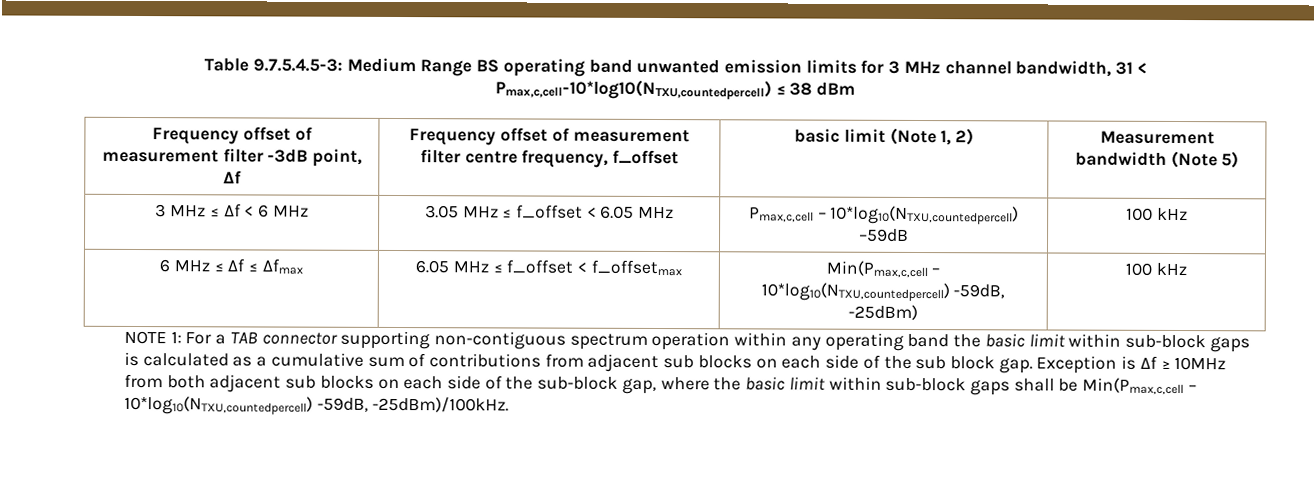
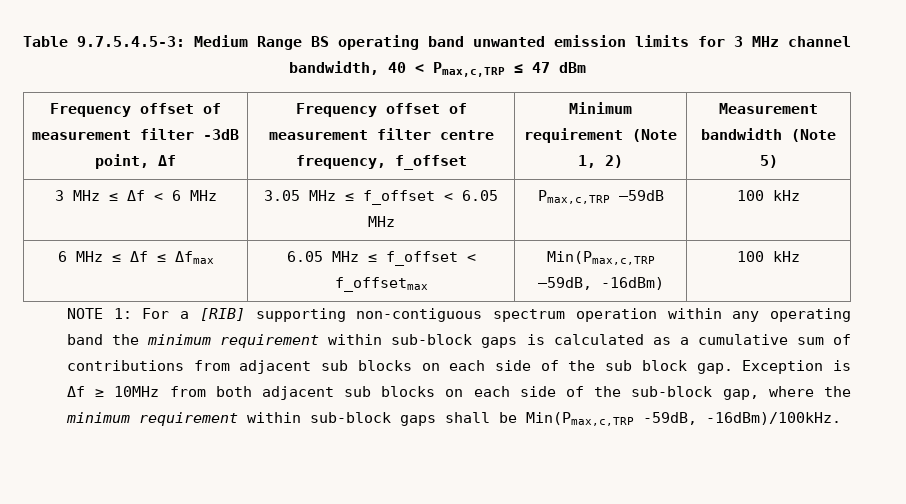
- Table 9.7.5.4.5-3: Medium Range BS operating band unwanted emission limits for 3 MHz channel bandwidth, 31 < Pmax,c,cell-10*log10(NTXU,countedpercell) ≤ 38 dBm
+ Table 9.7.5.4.5-3: Medium Range BS operating band unwanted emission limits for 3 MHz channel bandwidth, 40 < Pmax,c,TRP ≤ 47 dBm
- Frequency offset of measurement filter -3dB point, Δf | Frequency offset of measurement filter centre frequency, f_offset | basic limit (Note 1, 2) | Measurement bandwidth (Note 5)
+ Frequency offset of measurement filter -3dB point, Δf | Frequency offset of measurement filter centre frequency, f_offset | Minimum requirement (Note 1, 2) | Measurement bandwidth (Note 5)
- 3 MHz ≤ Δf < 6 MHz | 3.05 MHz ≤ f_offset < 6.05 MHz | Pmax,c,cell – 10*log10(NTXU,countedpercell) –59dB | 100 kHz
+ 3 MHz ≤ Δf < 6 MHz | 3.05 MHz ≤ f_offset < 6.05 MHz | Pmax,c,TRP –59dB | 100 kHz
- 6 MHz ≤ Δf ≤ Δfmax | 6.05 MHz ≤ f_offset < f_offsetmax | Min(Pmax,c,cell – 10*log10(NTXU,countedpercell) -59dB, -25dBm) | 100 kHz
+ 6 MHz ≤ Δf ≤ Δfmax | 6.05 MHz ≤ f_offset < f_offsetmax | Min(Pmax,c,TRP –59dB, -16dBm) | 100 kHz
- NOTE 1: For a TAB connector supporting non-contiguous spectrum operation within any operating band the basic limit within sub-block gaps is calculated as a cumulative sum of contributions from adjacent sub blocks on each side of the sub block gap.
+ NOTE 1: For a [RIB] supporting non-contiguous spectrum operation within any operating band the minimum requirement within sub-block gaps is calculated as a cumulative sum of contributions from adjacent sub blocks on each side of the sub block gap.
- Exception is Δf ≥ 10MHz from both adjacent sub blocks on each side of the sub-block gap, where the basic limit within sub-block gaps shall be Min(Pmax,c,cell – 10*log10(NTXU,countedpercell) -59dB, -25dBm)/100kHz.
+ Exception is Δf ≥ 10MHz from both adjacent sub blocks on each side of the sub-block gap, where the minimum requirement within sub-block gaps shall be Min(Pmax,c,TRP -59dB, -16dBm)/100kHz.

